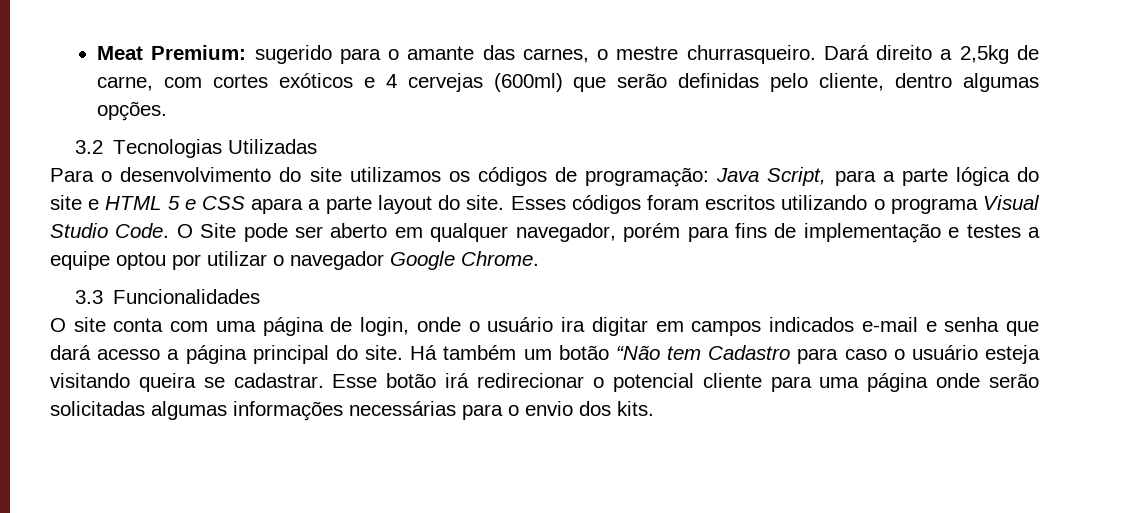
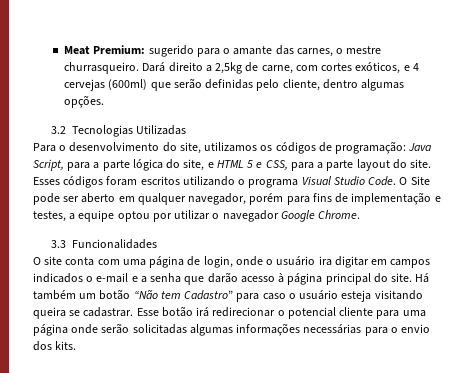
- Dará direito a 2,5kg de carne, com cortes exóticos e 4 cervejas (600ml) que serão definidas pelo cliente, dentro algumas opções.
+ Dará direito a 2,5kg de carne, com cortes exóticos, e 4 cervejas (600ml) que serão definidas pelo cliente, dentro algumas opções.
- Para o desenvolvimento do site utilizamos os códigos de programação: Java Script, para a parte lógica do site e HTML 5 e CSS apara a parte layout do site.
+ Para o desenvolvimento do site, utilizamos os códigos de programação: Java Script, para a parte lógica do site, e HTML 5 e CSS, para a parte layout do site.
- O Site pode ser aberto em qualquer navegador, porém para fins de implementação e testes a equipe optou por utilizar o navegador Google Chrome.
+ O Site pode ser aberto em qualquer navegador, porém para fins de implementação e testes, a equipe optou por utilizar o navegador Google Chrome.
- O site conta com uma página de login, onde o usuário ira digitar em campos indicados e-mail e senha que dará acesso a página principal do site.
+ O site conta com uma página de login, onde o usuário ira digitar em campos indicados o e-mail e a senha que darão acesso à página principal do site.
- Há também um botão “Não tem Cadastro para caso o usuário esteja visitando queira se cadastrar.
+ Há também um botão “Não tem Cadastro” para caso o usuário esteja visitando queira se cadastrar.

